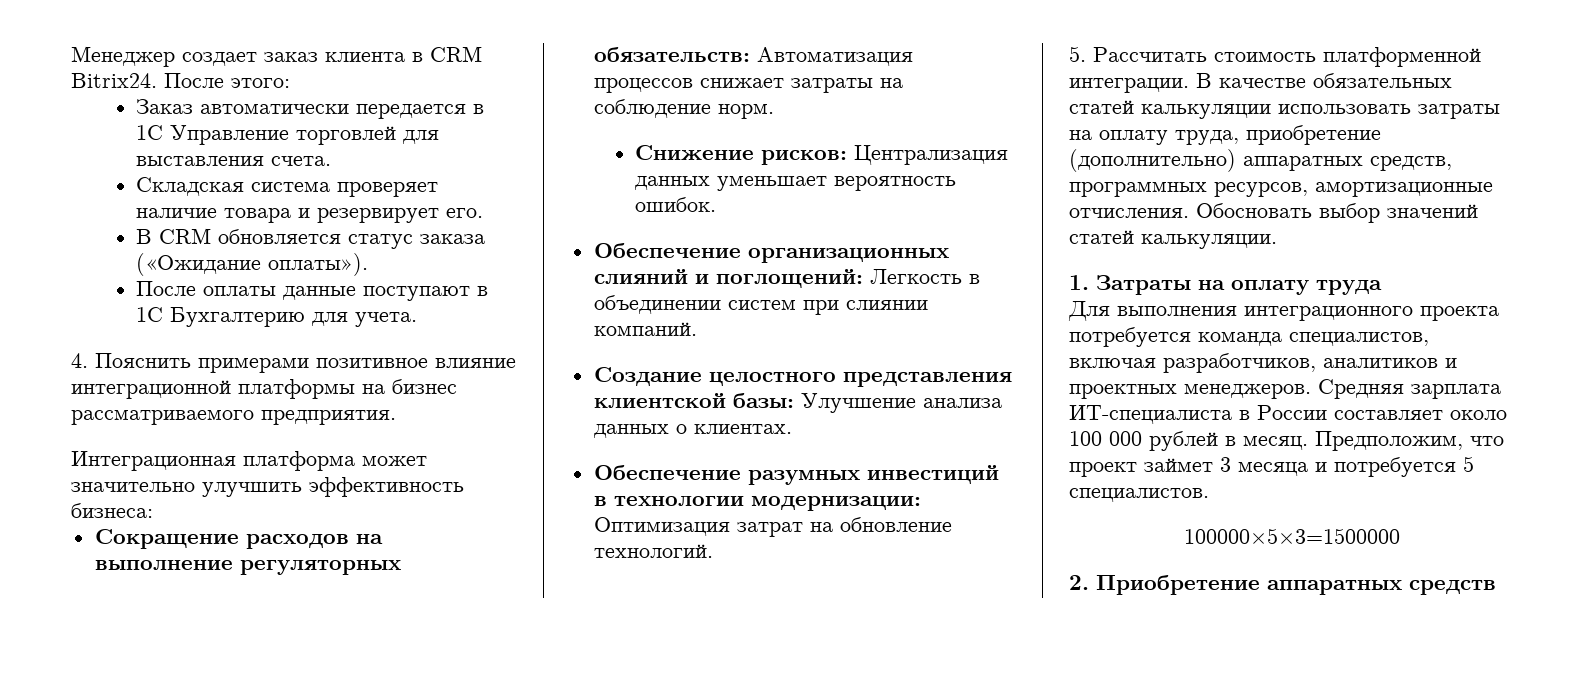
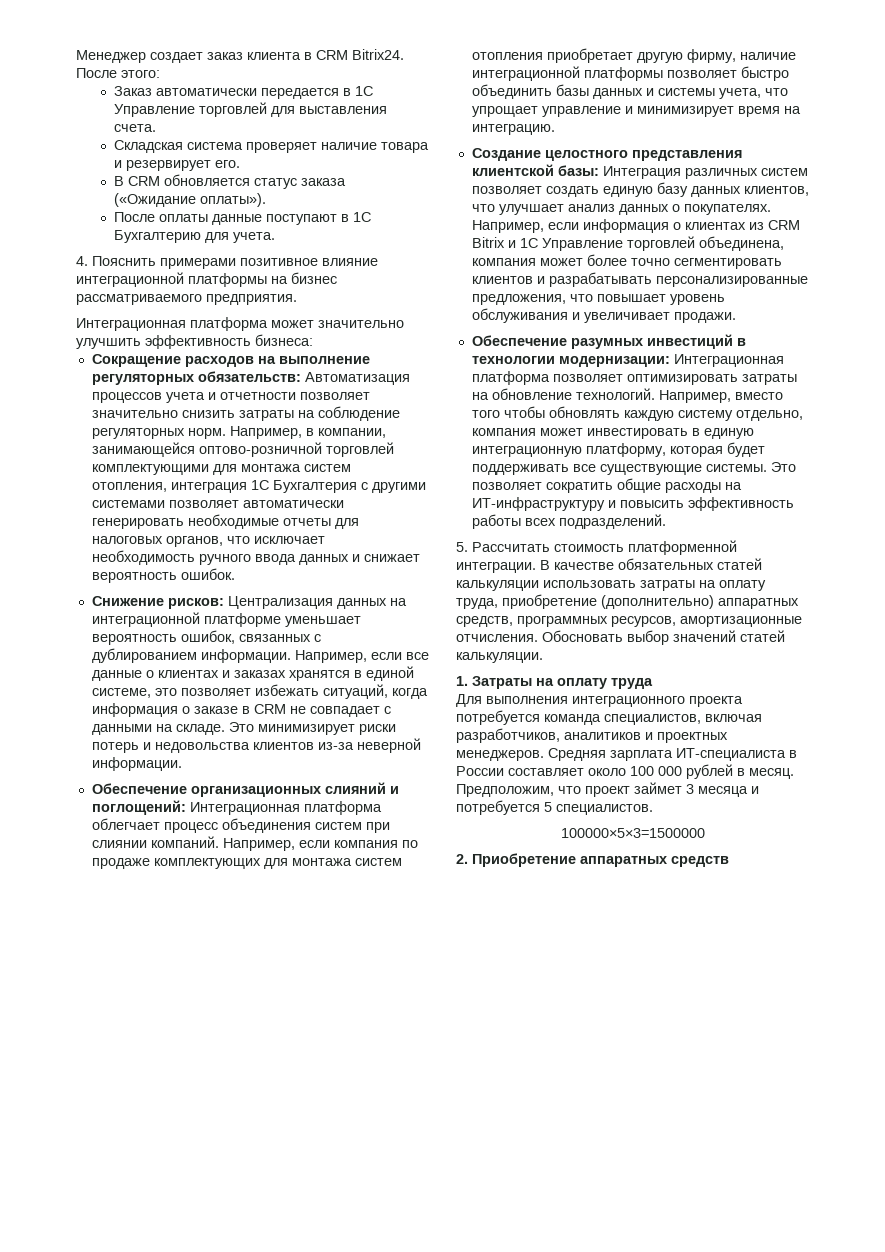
- Сокращение расходов на выполнение регуляторных обязательств: Автоматизация процессов снижает затраты на соблюдение норм.
- Снижение рисков: Централизация данных уменьшает вероятность ошибок.
+ Сокращение расходов на выполнение регуляторных обязательств: Автоматизация процессов учета и отчетности позволяет значительно снизить затраты на соблюдение регуляторных норм. Например, в компании, занимающейся оптово-розничной торговлей комплектующими для монтажа систем отопления, интеграция 1С Бухгалтерия с другими системами позволяет автоматически генерировать необходимые отчеты для налоговых органов, что исключает необходимость ручного ввода данных и снижает вероятность ошибок.
+ Снижение рисков: Централизация данных на интеграционной платформе уменьшает вероятность ошибок, связанных с дублированием информации. Например, если все данные о клиентах и заказах хранятся в единой системе, это позволяет избежать ситуаций, когда информация о заказе в CRM не совпадает с данными на складе. Это минимизирует риски потерь и недовольства клиентов из-за неверной информации.
- Обеспечение организационных слияний и поглощений: Легкость в объединении систем при слиянии компаний.
+ Обеспечение организационных слияний и поглощений: Интеграционная платформа облегчает процесс объединения систем при слиянии компаний. Например, если компания по продаже комплектующих для монтажа систем отопления приобретает другую фирму, наличие интеграционной платформы позволяет быстро объединить базы данных и системы учета, что упрощает управление и минимизирует время на интеграцию.
- Создание целостного представления клиентской базы: Улучшение анализа данных о клиентах.
+ Создание целостного представления клиентской базы: Интеграция различных систем позволяет создать единую базу данных клиентов, что улучшает анализ данных о покупателях. Например, если информация о клиентах из CRM Bitrix и 1С Управление торговлей объединена, компания может более точно сегментировать клиентов и разрабатывать персонализированные предложения, что повышает уровень обслуживания и увеличивает продажи.
- Обеспечение разумных инвестиций в технологии модернизации: Оптимизация затрат на обновление технологий.
+ Обеспечение разумных инвестиций в технологии модернизации: Интеграционная платформа позволяет оптимизировать затраты на обновление технологий. Например, вместо того чтобы обновлять каждую систему отдельно, компания может инвестировать в единую интеграционную платформу, которая будет поддерживать все существующие системы. Это позволяет сократить общие расходы на ИТ-инфраструктуру и повысить эффективность работы всех подразделений.

